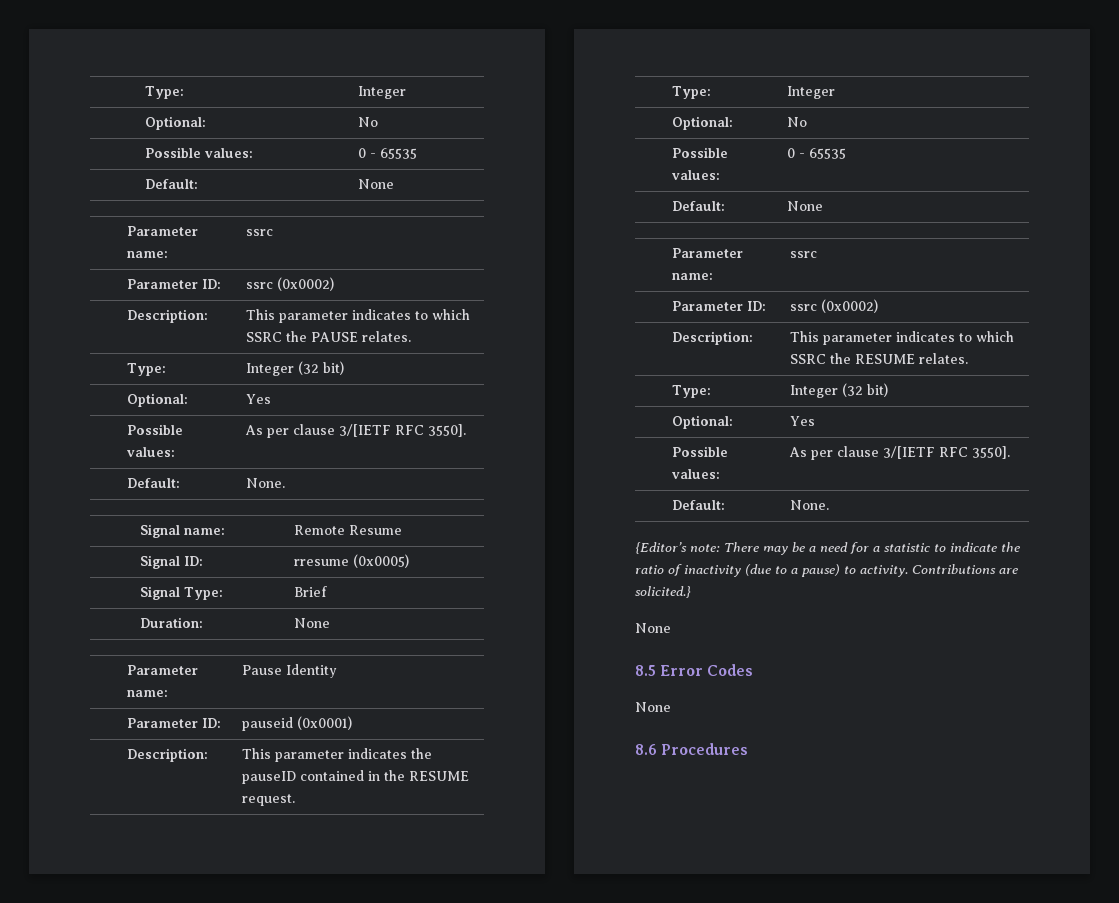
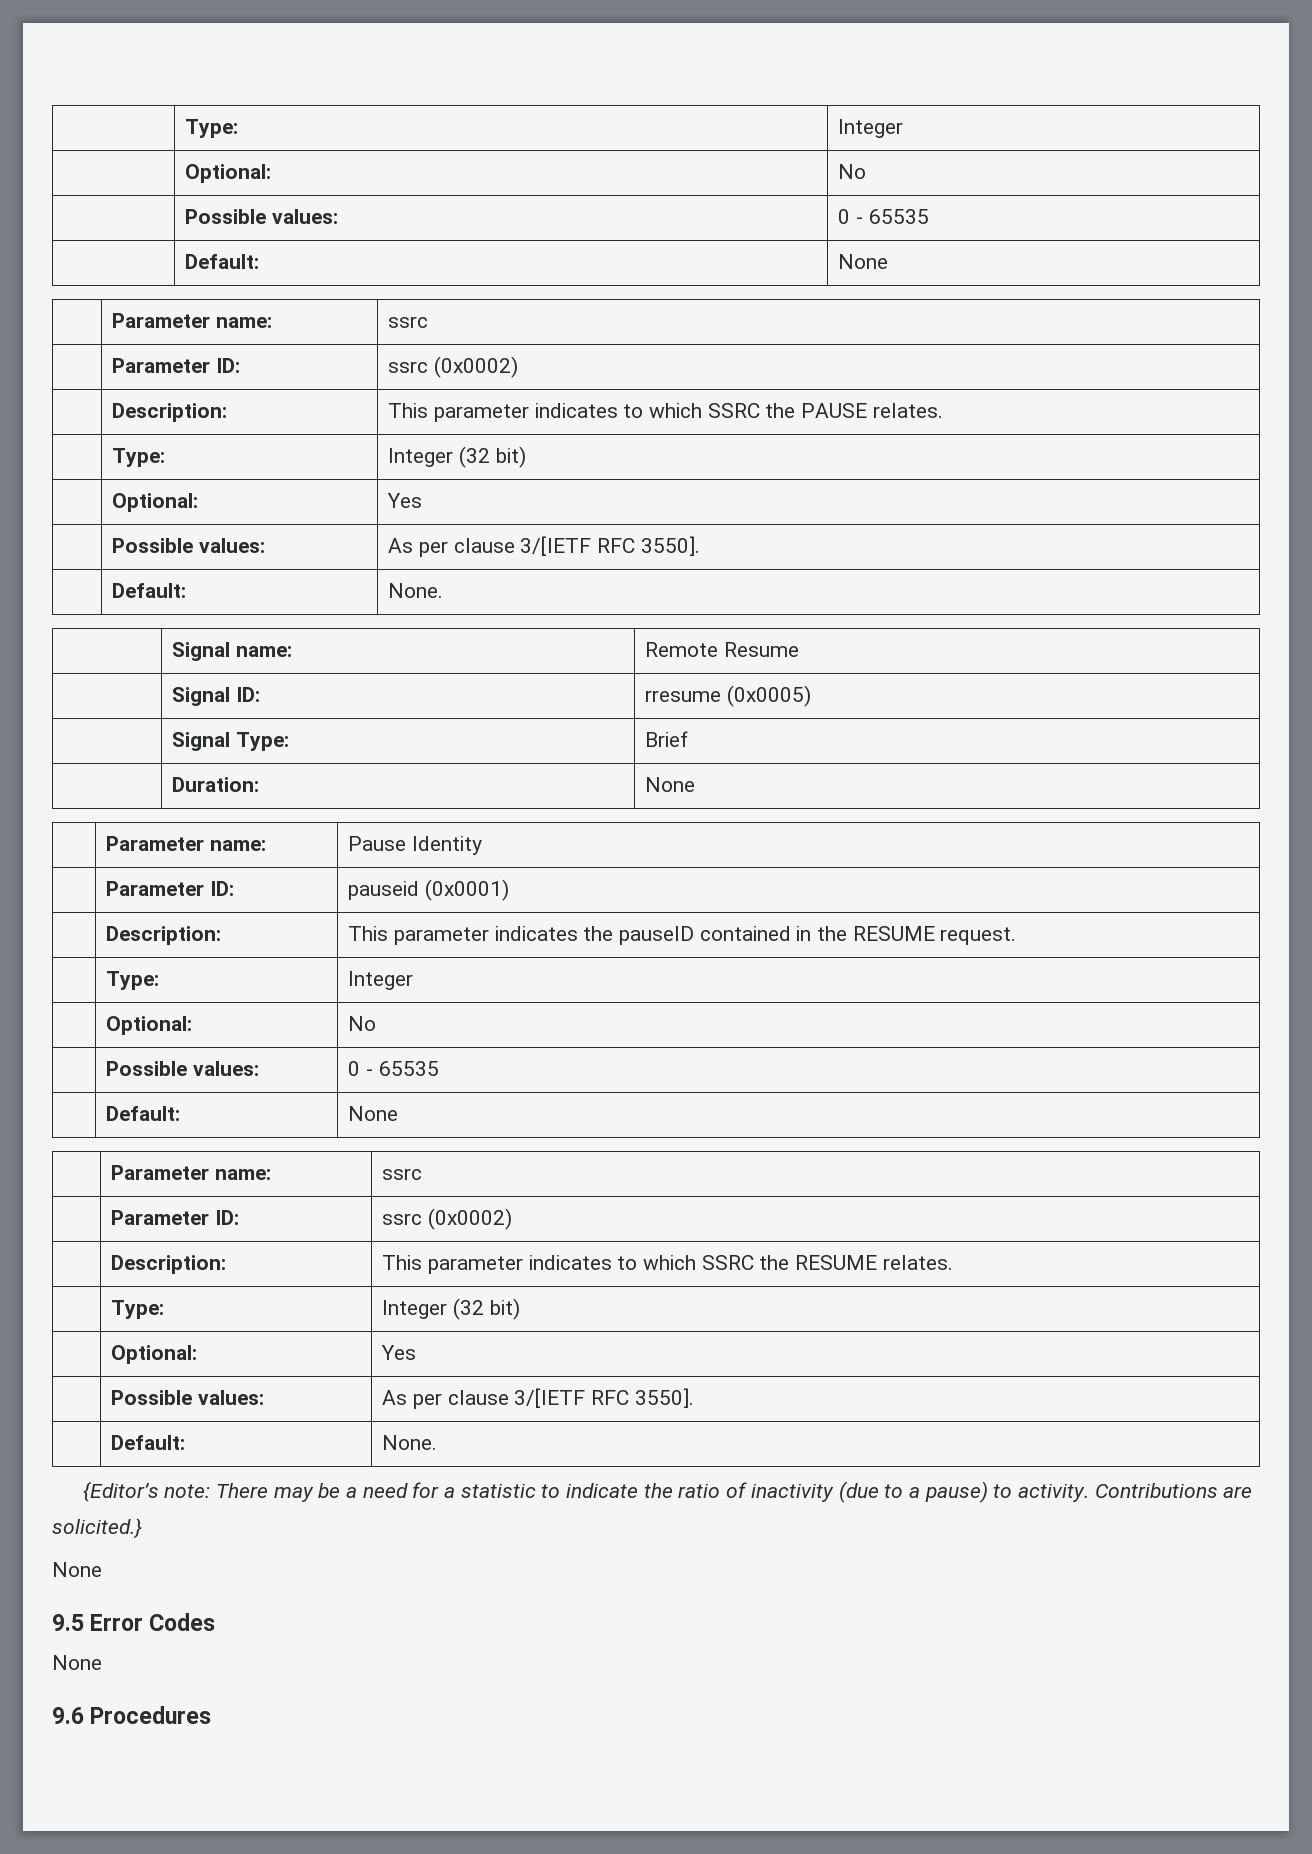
- 8.5 Error Codes
+ 9.5 Error Codes
- 8.6 Procedures
+ 9.6 Procedures

